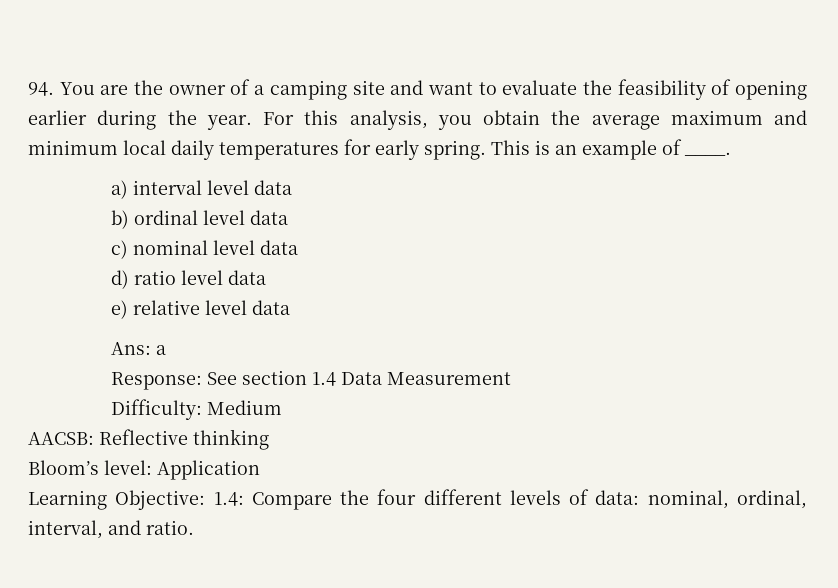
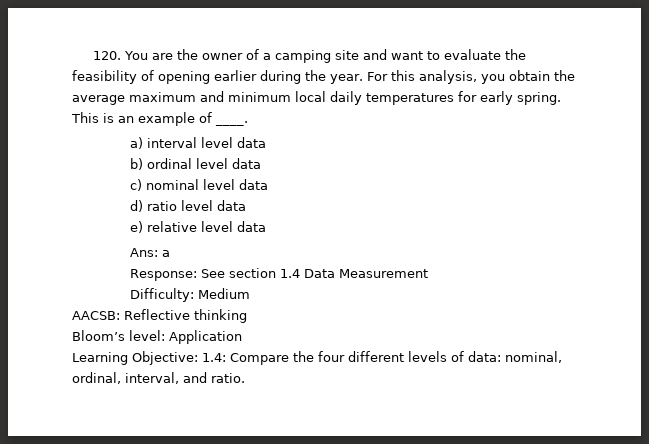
- 94. You are the owner of a camping site and want to evaluate the feasibility of opening earlier during the year.
+ 120. You are the owner of a camping site and want to evaluate the feasibility of opening earlier during the year.

